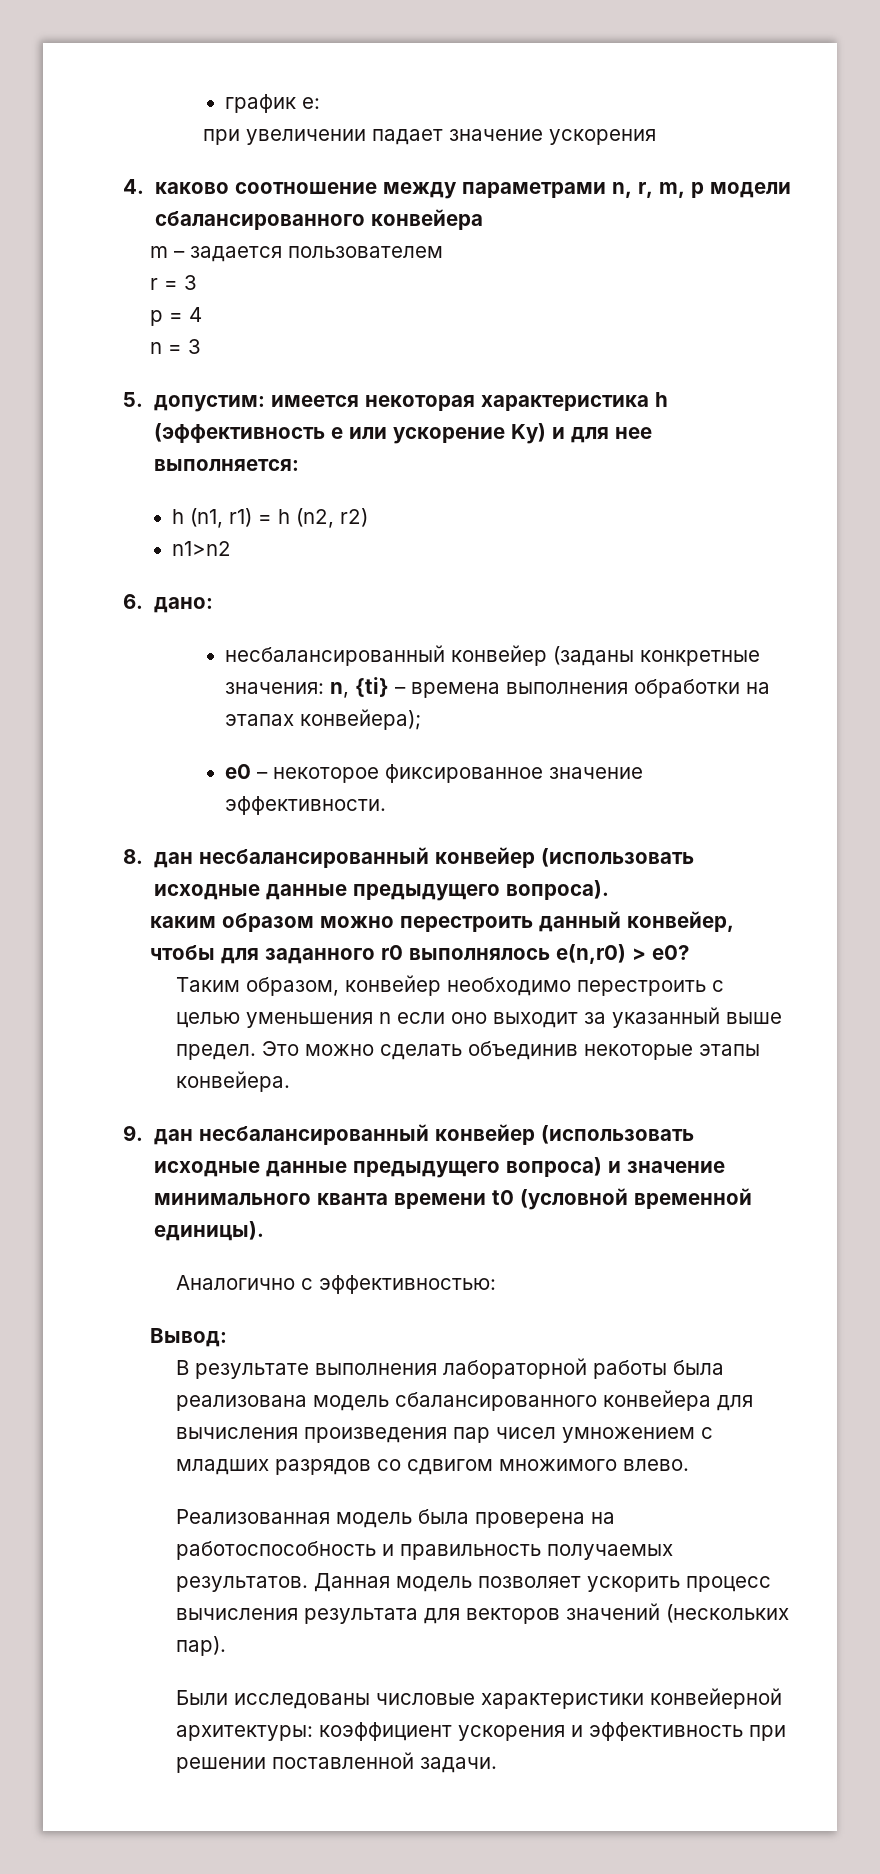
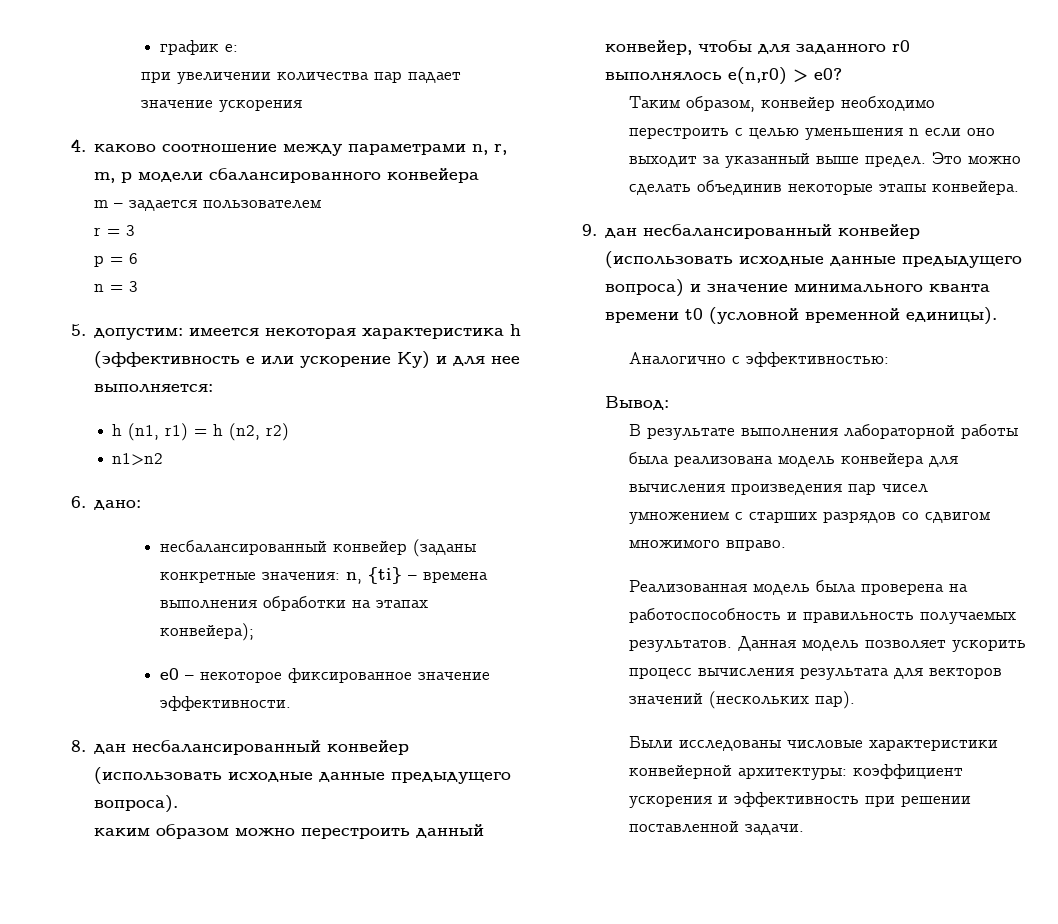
- при увеличении падает значение ускорения
+ при увеличении количества пар падает значение ускорения
- p = 4
+ p = 6
- В результате выполнения лабораторной работы была реализована модель сбалансированного конвейера для вычисления произведения пар чисел умножением с младших разрядов со сдвигом множимого влево.
+ В результате выполнения лабораторной работы была реализована модель конвейера для вычисления произведения пар чисел умножением с старших разрядов со сдвигом множимого вправо.

